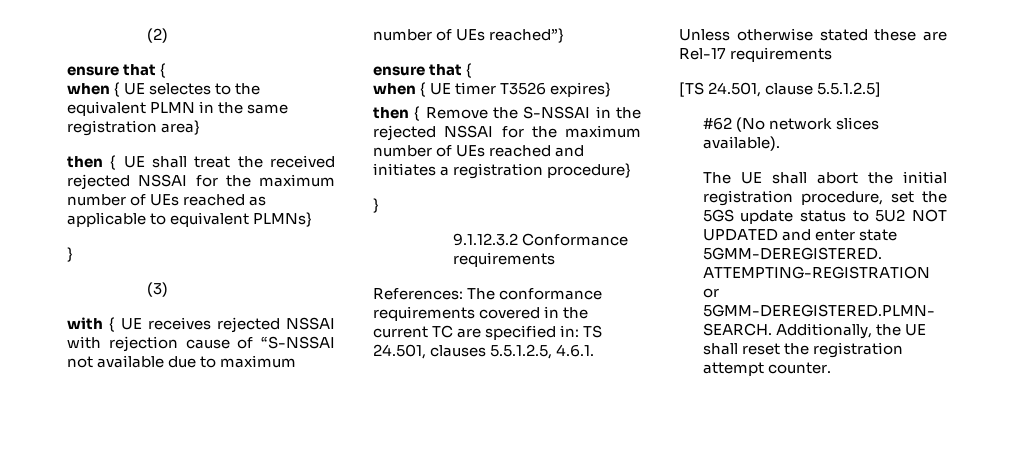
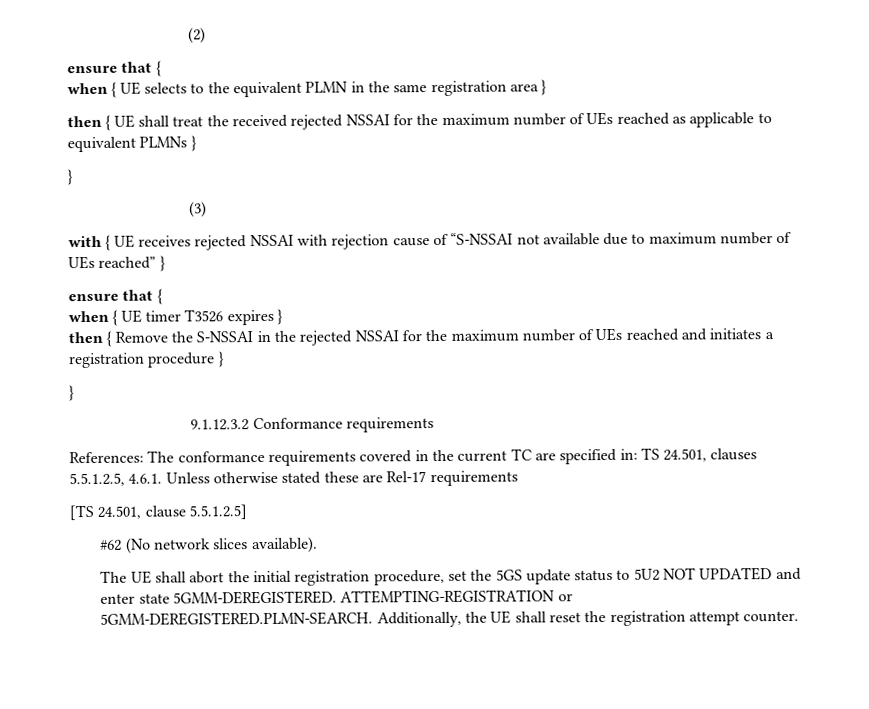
- when { UE selectes to the equivalent PLMN in the same registration area}
+ when { UE selects to the equivalent PLMN in the same registration area }
- then { UE shall treat the received rejected NSSAI for the maximum number of UEs reached as applicable to equivalent PLMNs}
+ then { UE shall treat the received rejected NSSAI for the maximum number of UEs reached as applicable to equivalent PLMNs }
- with { UE receives rejected NSSAI with rejection cause of “S-NSSAI not available due to maximum number of UEs reached”}
+ with { UE receives rejected NSSAI with rejection cause of “S-NSSAI not available due to maximum number of UEs reached” }
- when { UE timer T3526 expires}
+ when { UE timer T3526 expires }
- then { Remove the S-NSSAI in the rejected NSSAI for the maximum number of UEs reached and initiates a registration procedure}
+ then { Remove the S-NSSAI in the rejected NSSAI for the maximum number of UEs reached and initiates a registration procedure }

